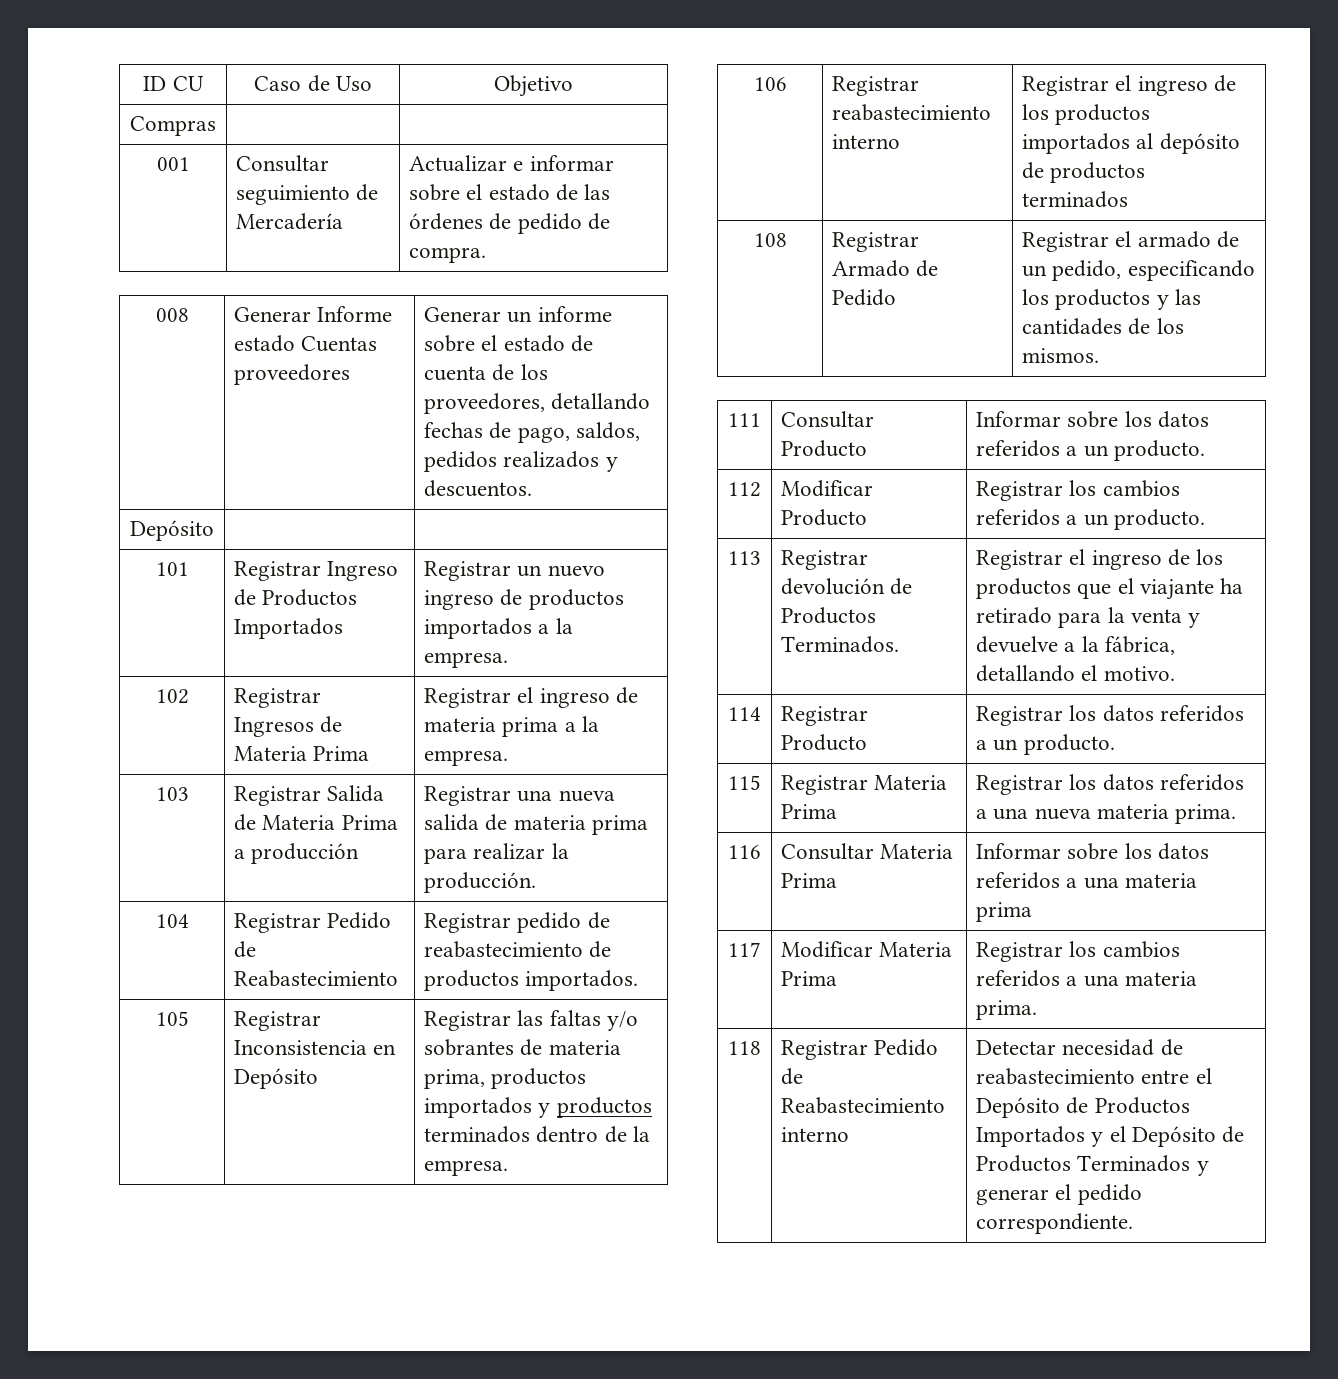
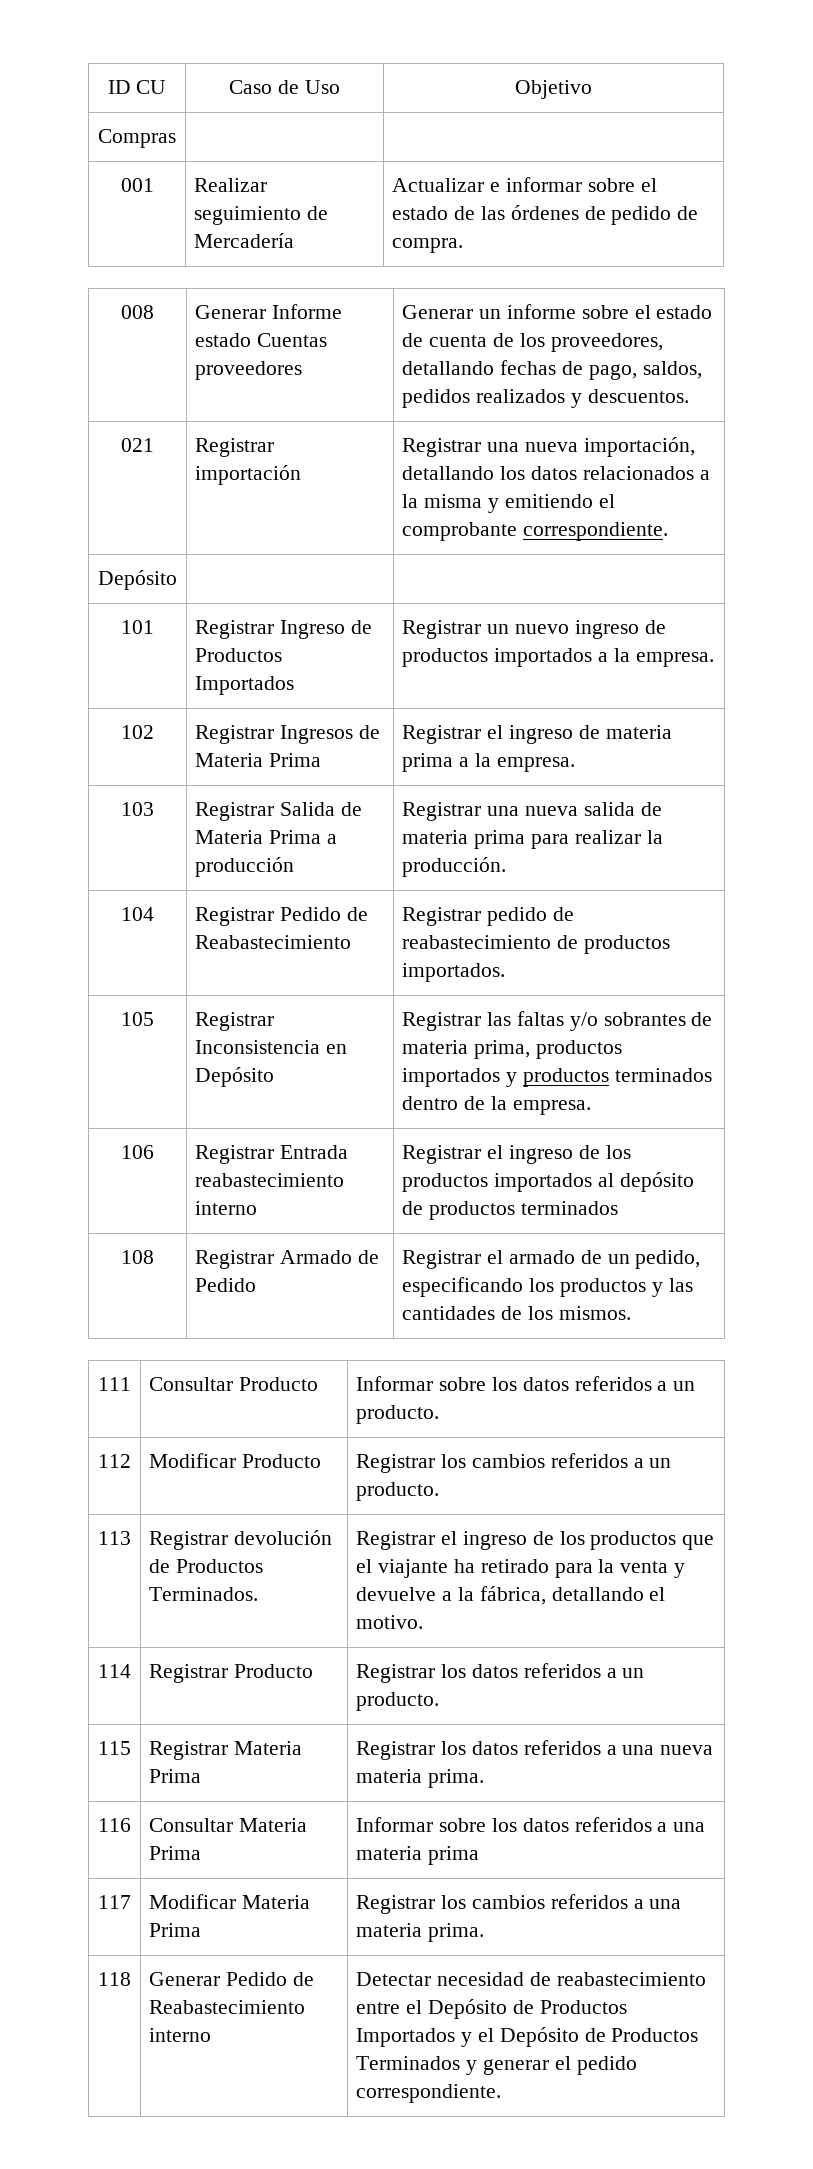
- 001 | Consultar seguimiento de Mercadería | Actualizar e informar sobre el estado de las órdenes de pedido de compra.
+ 001 | Realizar seguimiento de Mercadería | Actualizar e informar sobre el estado de las órdenes de pedido de compra.
+ 021 | Registrar importación | Registrar una nueva importación, detallando los datos relacionados a la misma y emitiendo el comprobante correspondiente.
- 106 | Registrar reabastecimiento interno | Registrar el ingreso de los productos importados al depósito de productos terminados
+ 106 | Registrar Entrada reabastecimiento interno | Registrar el ingreso de los productos importados al depósito de productos terminados
- 118 | Registrar Pedido de Reabastecimiento interno | Detectar necesidad de reabastecimiento entre el Depósito de Productos Importados y el Depósito de Productos Terminados y generar el pedido correspondiente.
+ 118 | Generar Pedido de Reabastecimiento interno | Detectar necesidad de reabastecimiento entre el Depósito de Productos Importados y el Depósito de Productos Terminados y generar el pedido correspondiente.

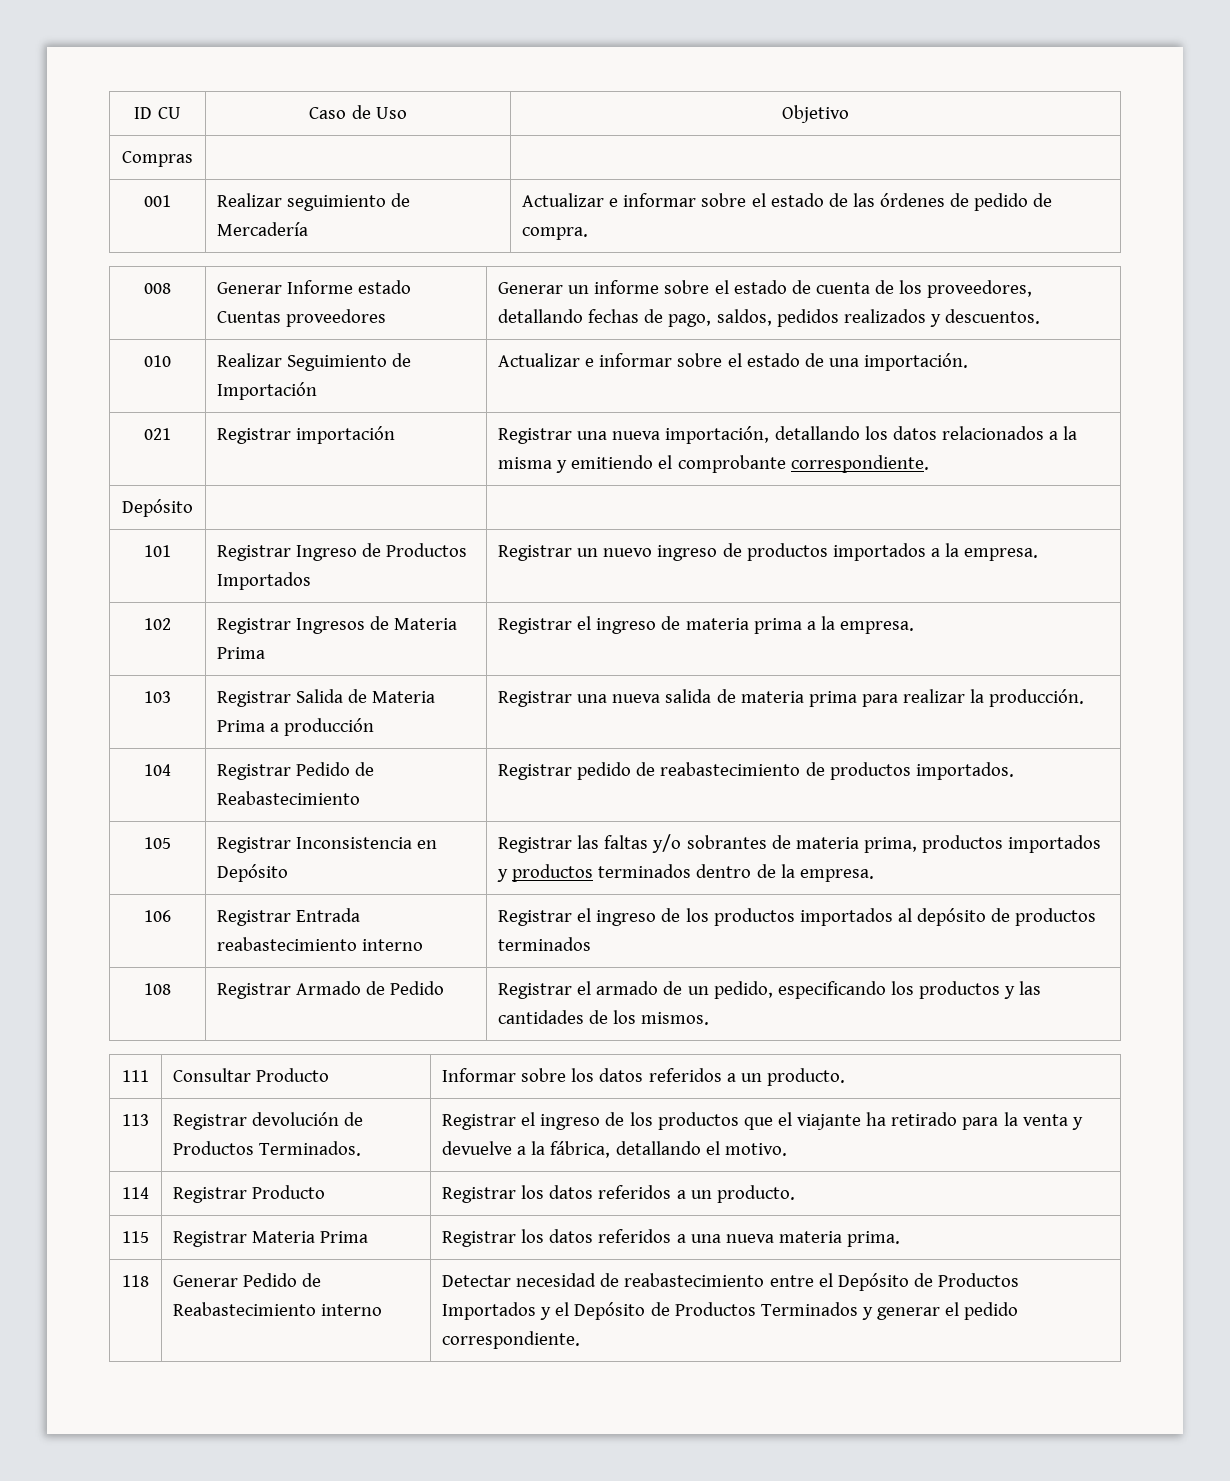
+ 010 | Realizar Seguimiento de Importación | Actualizar e informar sobre el estado de una importación.
- 112 | Modificar Producto | Registrar los cambios referidos a un producto.
- 116 | Consultar Materia Prima | Informar sobre los datos referidos a una materia prima
- 117 | Modificar Materia Prima | Registrar los cambios referidos a una materia prima.

